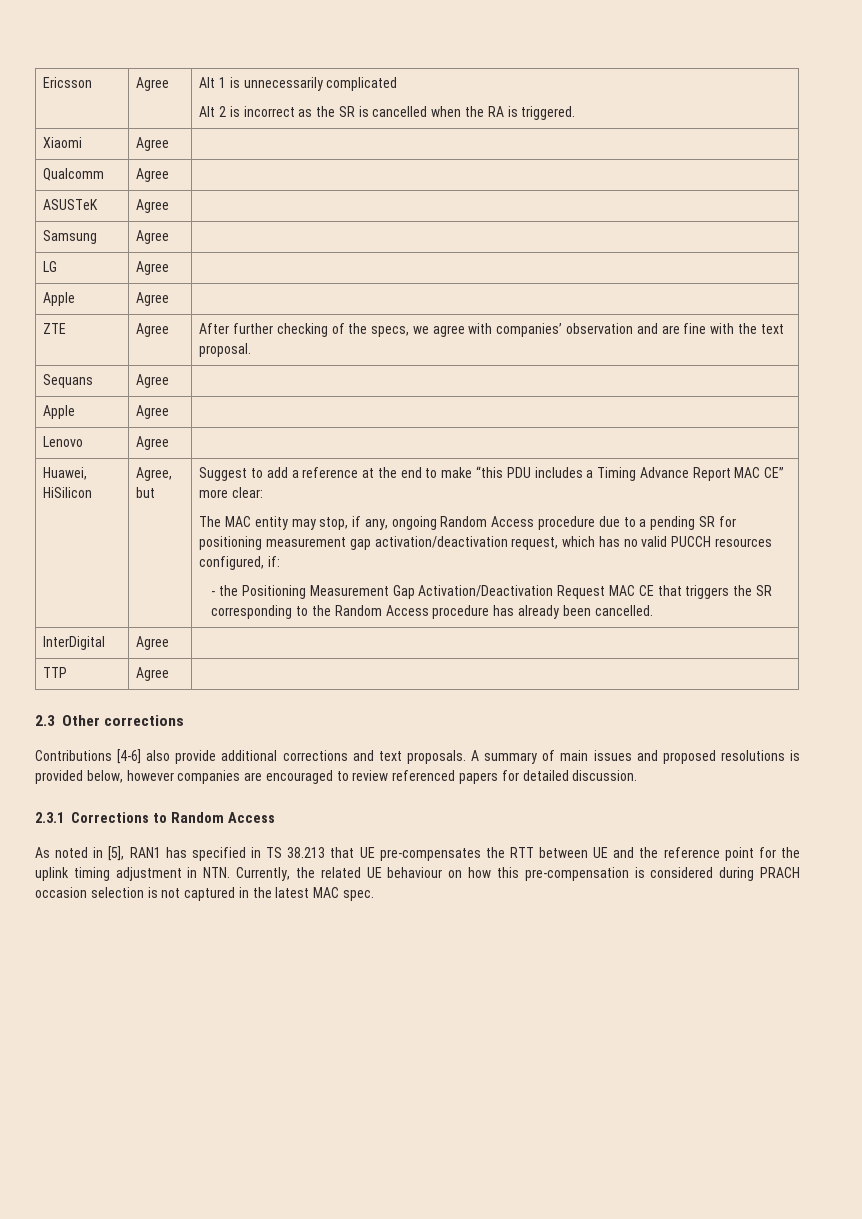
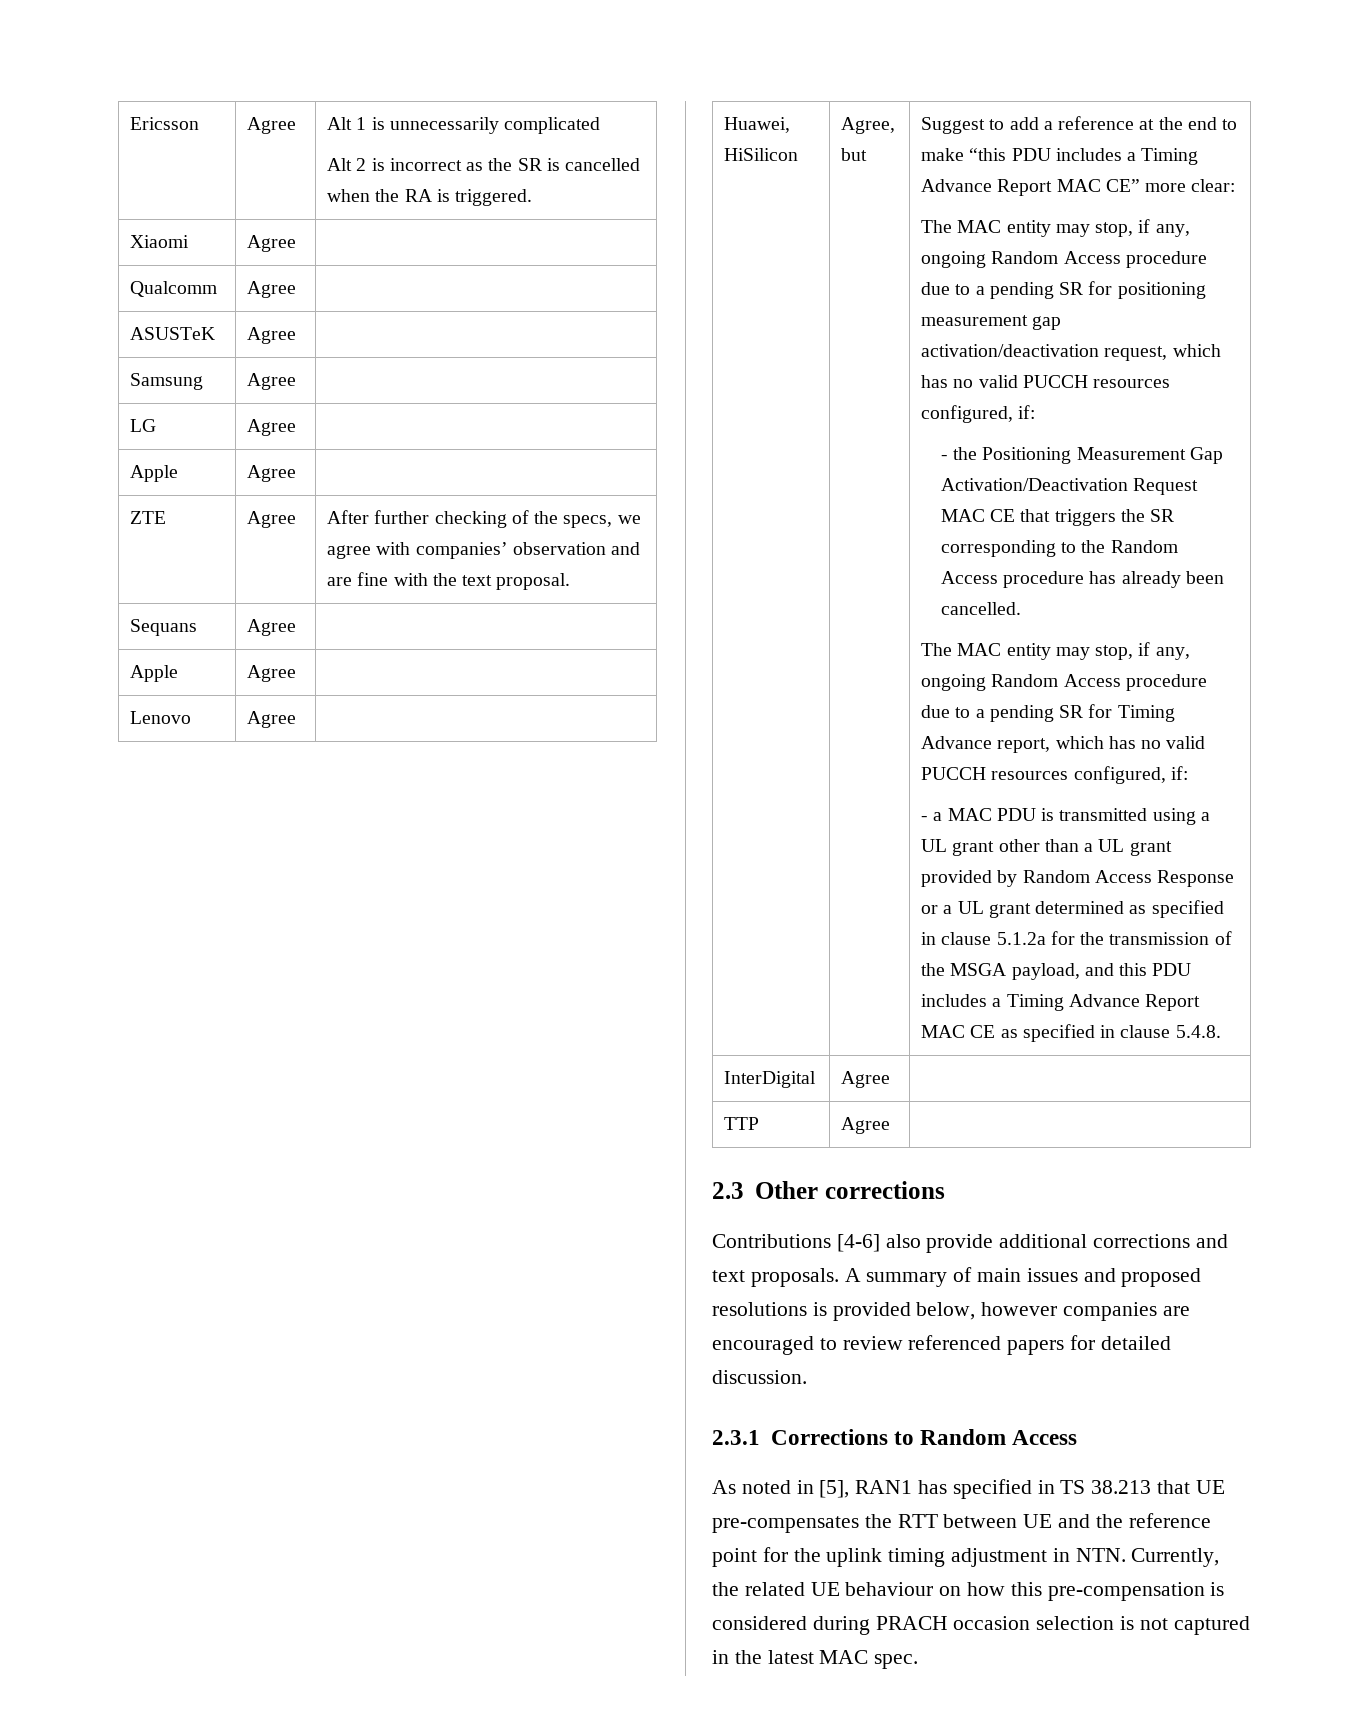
+ The MAC entity may stop, if any, ongoing Random Access procedure due to a pending SR for Timing Advance report, which has no valid PUCCH resources configured, if:
+ - a MAC PDU is transmitted using a UL grant other than a UL grant provided by Random Access Response or a UL grant determined as specified in clause 5.1.2a for the transmission of the MSGA payload, and this PDU includes a Timing Advance Report MAC CE as specified in clause 5.4.8.

